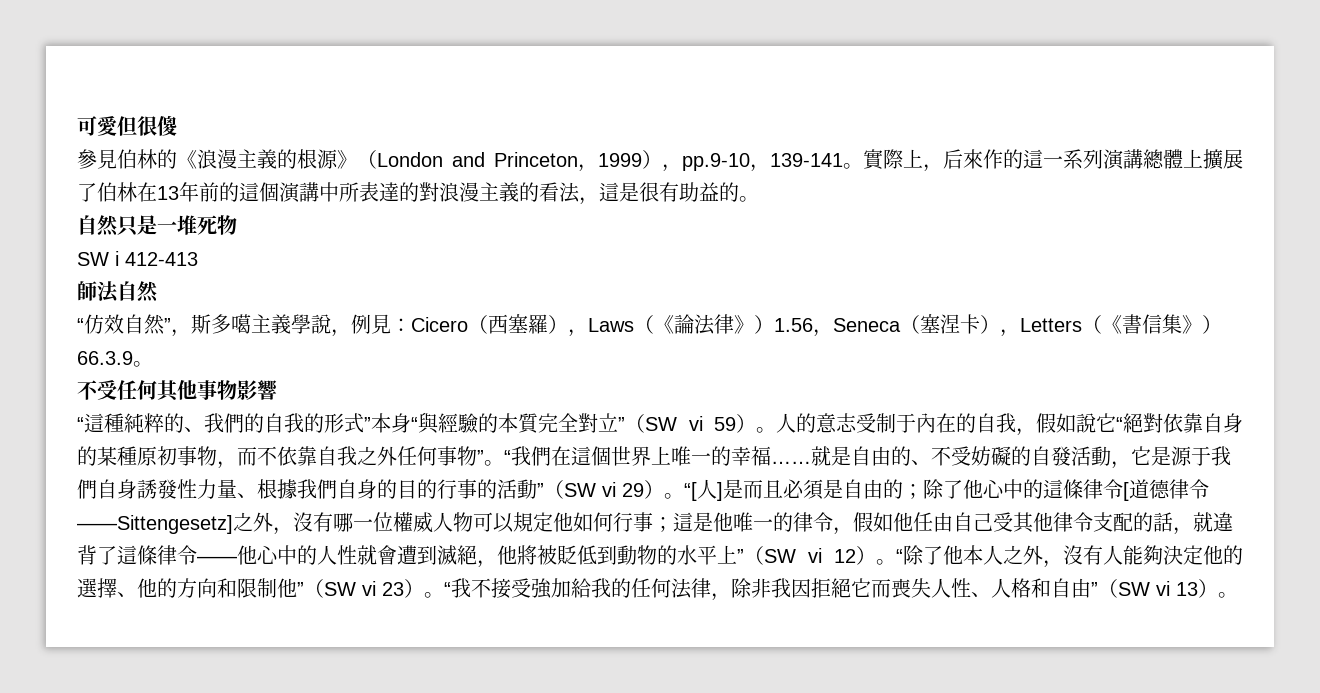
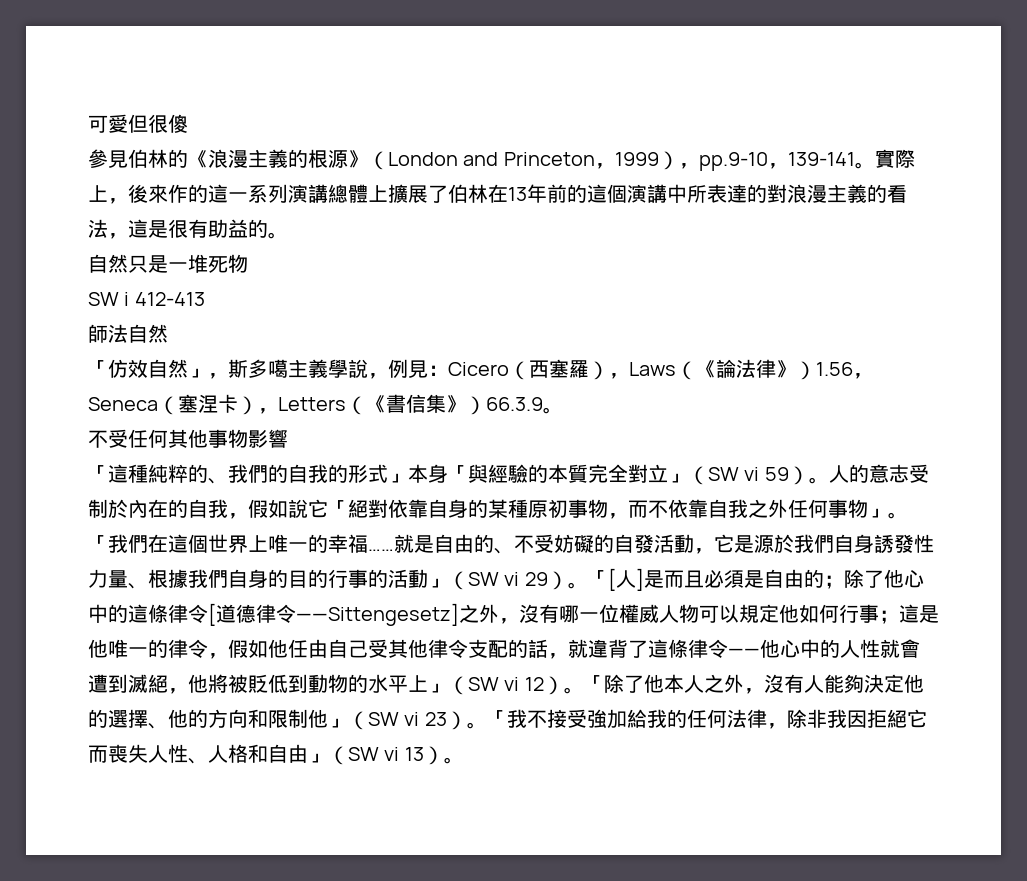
- 實際上，后來作的這一系列演講總體上擴展了伯林在13年前的這個演講中所表達的對浪漫主義的看法，這是很有助益的。
+ 實際上，後來作的這一系列演講總體上擴展了伯林在13年前的這個演講中所表達的對浪漫主義的看法，這是很有助益的。
- “仿效自然”，斯多噶主義學說，例見：Cicero（西塞羅），Laws（《論法律》）1.56，Seneca（塞涅卡），Letters（《書信集》）66.3.9。
+ 「仿效自然」，斯多噶主義學說，例見：Cicero（西塞羅），Laws（《論法律》）1.56，Seneca（塞涅卡），Letters（《書信集》）66.3.9。
- “這種純粹的、我們的自我的形式”本身“與經驗的本質完全對立”（SW vi 59）。
+ 「這種純粹的、我們的自我的形式」本身「與經驗的本質完全對立」（SW vi 59）。
- 人的意志受制于內在的自我，假如說它“絕對依靠自身的某種原初事物，而不依靠自我之外任何事物”。“我們在這個世界上唯一的幸福……
+ 人的意志受制於內在的自我，假如說它「絕對依靠自身的某種原初事物，而不依靠自我之外任何事物」。「我們在這個世界上唯一的幸福……
- 就是自由的、不受妨礙的自發活動，它是源于我們自身誘發性力量、根據我們自身的目的行事的活動”（SW vi 29）。
+ 就是自由的、不受妨礙的自發活動，它是源於我們自身誘發性力量、根據我們自身的目的行事的活動」（SW vi 29）。
- “[人]是而且必須是自由的；
+ 「[人]是而且必須是自由的；
- 這是他唯一的律令，假如他任由自己受其他律令支配的話，就違背了這條律令——他心中的人性就會遭到滅絕，他將被貶低到動物的水平上”（SW vi 12）。
+ 這是他唯一的律令，假如他任由自己受其他律令支配的話，就違背了這條律令——他心中的人性就會遭到滅絕，他將被貶低到動物的水平上」（SW vi 12）。
- “除了他本人之外，沒有人能夠決定他的選擇、他的方向和限制他”（SW vi 23）。
+ 「除了他本人之外，沒有人能夠決定他的選擇、他的方向和限制他」（SW vi 23）。
- “我不接受強加給我的任何法律，除非我因拒絕它而喪失人性、人格和自由”（SW vi 13）。
+ 「我不接受強加給我的任何法律，除非我因拒絕它而喪失人性、人格和自由」（SW vi 13）。

